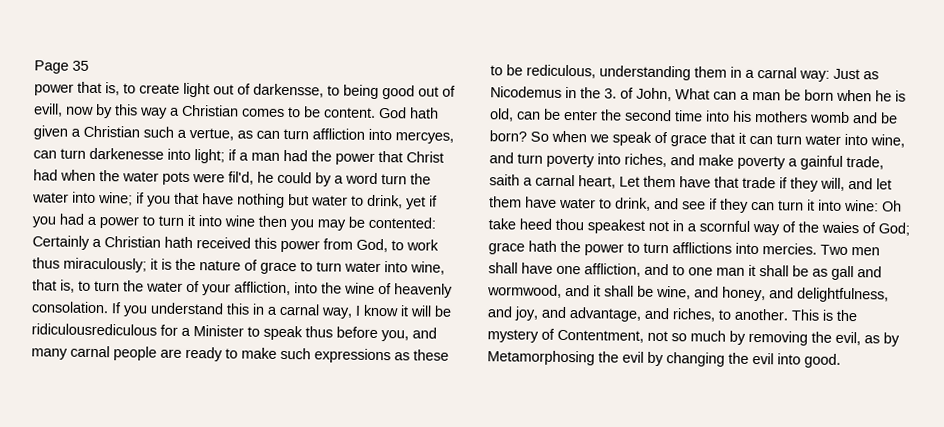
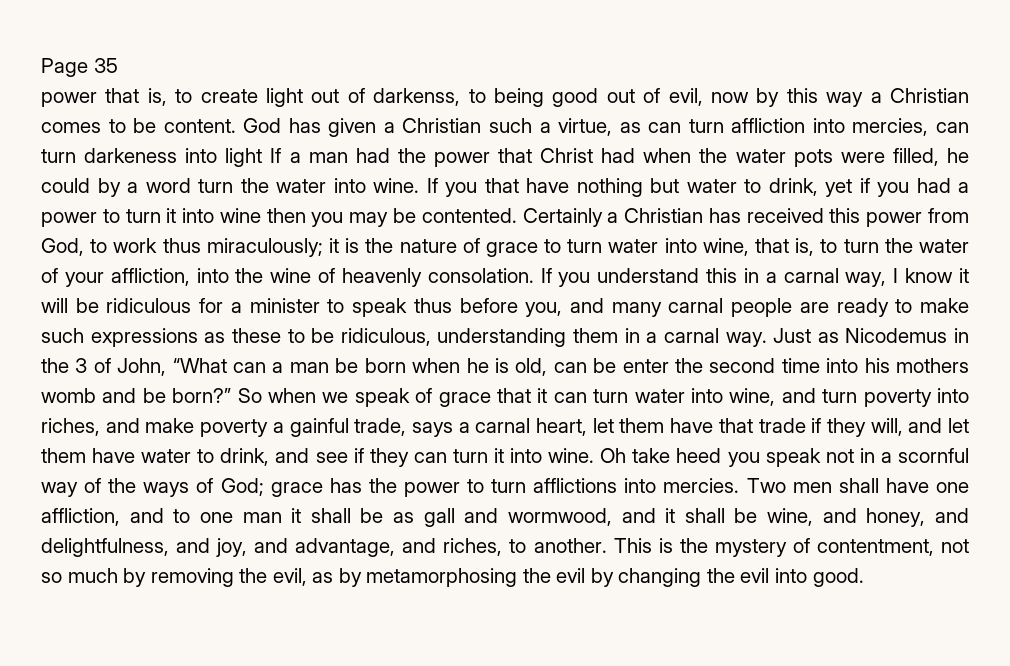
- power that is, to create light out of darkensse, to being good out of evill, now by this way a Christian comes to be content.
+ power that is, to create light out of darkenss, to being good out of evil, now by this way a Christian comes to be content.
- God hath given a Christian such a vertue, as can turn affliction into mercyes, can turn darkenesse into light; if a man had the power that Christ had when the water pots were fil'd, he could by a word turn the water into wine; if you that have nothing but water to drink, yet if you had a power to turn it into wine then you may be contented:
+ God has given a Christian such a virtue, as can turn affliction into mercies, can turn darkeness into light If a man had the power that Christ had when the water pots were filled, he could by a word turn the water into wine. If you that have nothing but water to drink, yet if you had a power to turn it into wine then you may be contented.
- Certainly a Christian hath received this power from God, to work thus miraculously;
+ Certainly a Christian has received this power from God, to work thus miraculously;
- If you understand this in a carnal way, I know it will be ridiculousrediculous for a Minister to speak thus before you, and many carnal people are ready to make such expressions as these to be rediculous, understanding them in a carnal way:
+ If you understand this in a carnal way, I know it will be ridiculous for a minister to speak thus before you, and many carnal people are ready to make such expressions as these to be ridiculous, understanding them in a carnal way.
- Just as Nicodemus in the 3. of John, What can a man be born when he is old, can be enter the second time into his mothers womb and be born?
+ Just as Nicodemus in the 3 of John, “What can a man be born when he is old, can be enter the second time into his mothers womb and be born?”
- So when we speak of grace that it can turn water into wine, and turn poverty into riches, and make poverty a gainful trade, saith a carnal heart, Let them have that trade if they will, and let them have water to drink, and see if they can turn it into wine:
+ So when we speak of grace that it can turn water into wine, and turn poverty into riches, and make poverty a gainful trade, says a carnal heart, let them have that trade if they will, and let them have water to drink, and see if they can turn it into wine.
- Oh take heed thou speakest not in a scornful way of the waies of God;
+ Oh take heed you speak not in a scornful way of the ways of God;
- grace hath the power to turn afflictions into mercies.
+ grace has the power to turn afflictions into mercies.
- This is the mystery of Contentment, not so much by removing the evil, as by Metamorphosing the evil by changing the evil into good.
+ This is the mystery of contentment, not so much by removing the evil, as by metamorphosing the evil by changing the evil into good.

